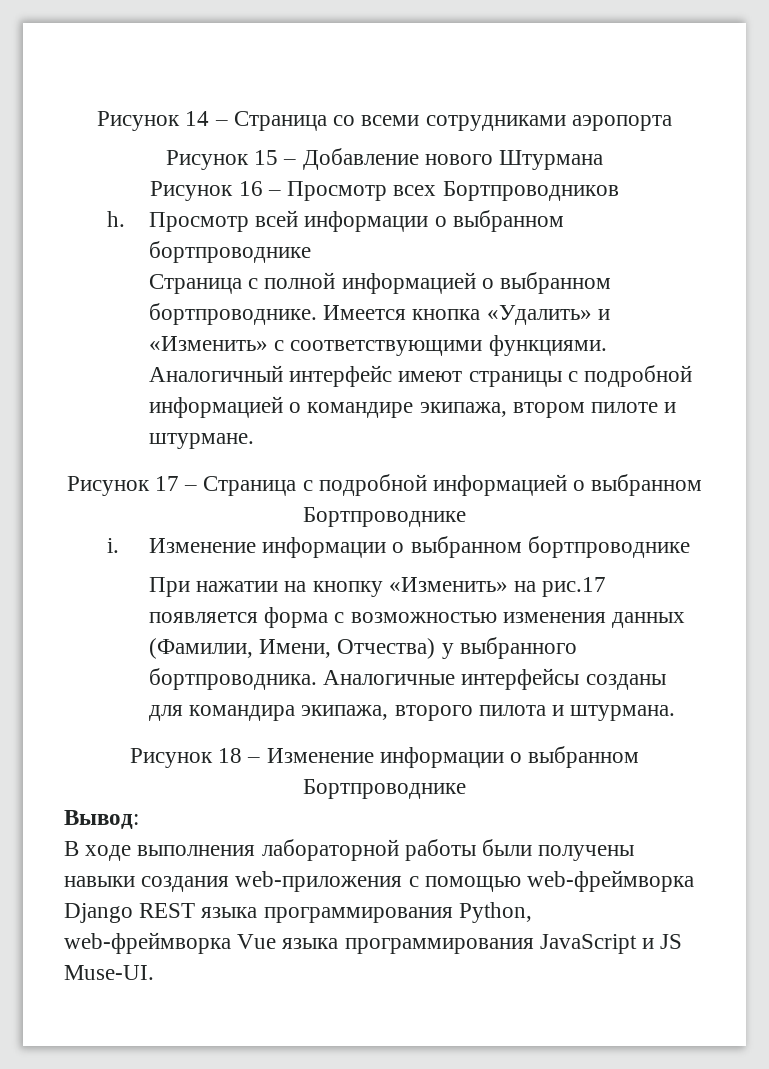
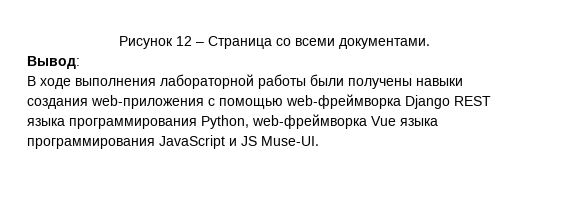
- Рисунок 14 – Страница со всеми сотрудниками аэропорта
- Рисунок 15 – Добавление нового Штурмана
- Рисунок 16 – Просмотр всех Бортпроводников
- h. Просмотр всей информации о выбранном бортпроводнике
- Страница с полной информацией о выбранном бортпроводнике. Имеется кнопка «Удалить» и «Изменить» с соответствующими функциями. Аналогичный интерфейс имеют страницы с подробной информацией о командире экипажа, втором пилоте и штурмане.
- Рисунок 17 – Страница с подробной информацией о выбранном Бортпроводнике
- i. Изменение информации о выбранном бортпроводнике
- При нажатии на кнопку «Изменить» на рис.17 появляется форма с возможностью изменения данных (Фамилии, Имени, Отчества) у выбранного бортпроводника. Аналогичные интерфейсы созданы для командира экипажа, второго пилота и штурмана.
- Рисунок 18 – Изменение информации о выбранном Бортпроводнике
+ Рисунок 12 – Страница со всеми документами.

